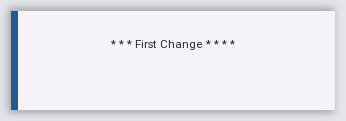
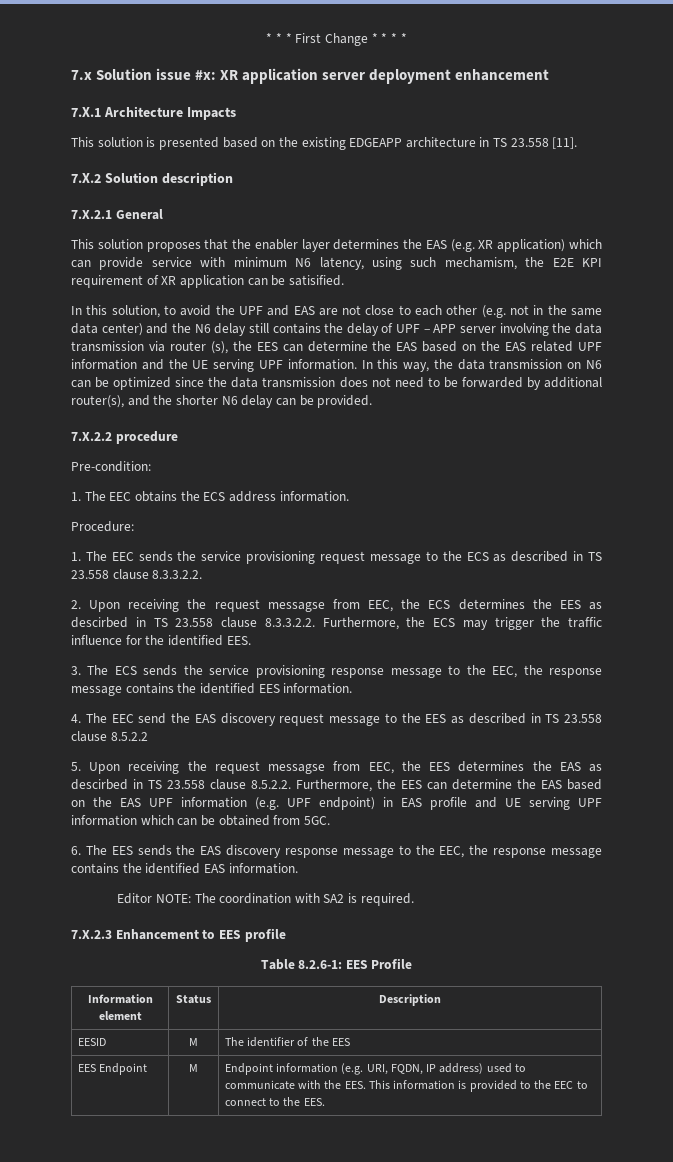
+ 7.x Solution issue #x: XR application server deployment enhancement
+ 7.X.1 Architecture Impacts
+ This solution is presented based on the existing EDGEAPP architecture in TS 23.558 [11].
+ 7.X.2 Solution description
+ 7.X.2.1 General
+ This solution proposes that the enabler layer determines the EAS (e.g. XR application) which can provide service with minimum N6 latency, using such mechamism, the E2E KPI requirement of XR application can be satisified.
+ In this solution, to avoid the UPF and EAS are not close to each other (e.g. not in the same data center) and the N6 delay still contains the delay of UPF – APP server involving the data transmission via router (s), the EES can determine the EAS based on the EAS related UPF information and the UE serving UPF information. In this way, the data transmission on N6 can be optimized since the data transmission does not need to be forwarded by additional router(s), and the shorter N6 delay can be provided.
+ 7.X.2.2 procedure
+ Pre-condition:
+ 1. The EEC obtains the ECS address information.
+ Procedure:
+ 1. The EEC sends the service provisioning request message to the ECS as described in TS 23.558 clause 8.3.3.2.2.
+ 2. Upon receiving the request messagse from EEC, the ECS determines the EES as descirbed in TS 23.558 clause 8.3.3.2.2. Furthermore, the ECS may trigger the traffic influence for the identified EES.
+ 3. The ECS sends the service provisioning response message to the EEC, the response message contains the identified EES information.
+ 4. The EEC send the EAS discovery request message to the EES as described in TS 23.558 clause 8.5.2.2
+ 5. Upon receiving the request messagse from EEC, the EES determines the EAS as descirbed in TS 23.558 clause 8.5.2.2. Furthermore, the EES can determine the EAS based on the EAS UPF information (e.g. UPF endpoint) in EAS profile and UE serving UPF information which can be obtained from 5GC.
+ 6. The EES sends the EAS discovery response message to the EEC, the response message contains the identified EAS information.
+ Editor NOTE: The coordination with SA2 is required.
+ 7.X.2.3 Enhancement to EES profile
+ Table 8.2.6-1: EES Profile
+ Information element | Status | Description
+ EESID | M | The identifier of the EES
+ EES Endpoint | M | Endpoint information (e.g. URI, FQDN, IP address) used to communicate with the EES. This information is provided to the EEC to connect to the EES.

